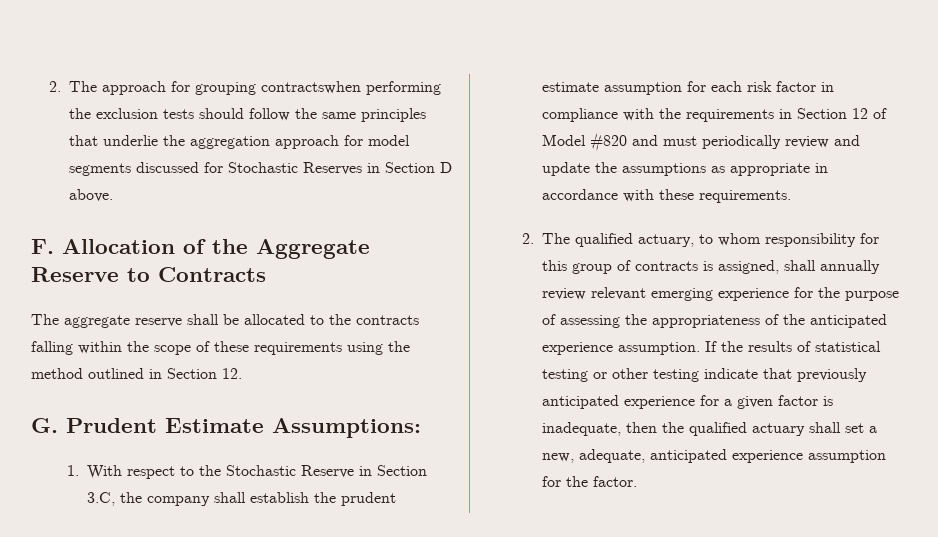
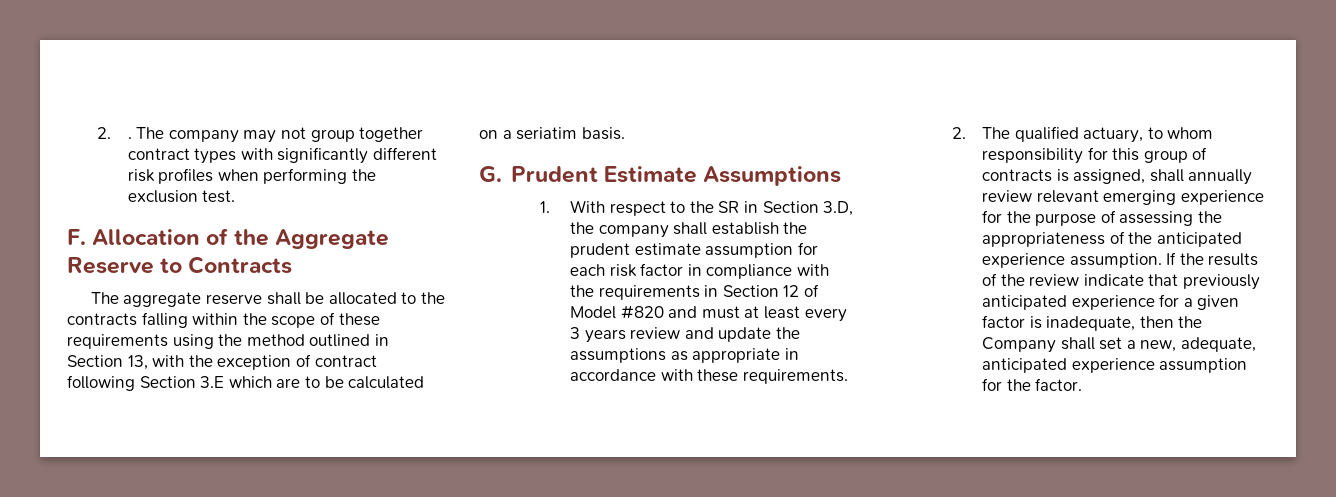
- 2. The approach for grouping contractswhen performing the exclusion tests should follow the same principles that underlie the aggregation approach for model segments discussed for Stochastic Reserves in Section D above.
+ 2. . The company may not group together contract types with significantly different risk profiles when performing the exclusion test.
- The aggregate reserve shall be allocated to the contracts falling within the scope of these requirements using the method outlined in Section 12.
+ The aggregate reserve shall be allocated to the contracts falling within the scope of these requirements using the method outlined in Section 13, with the exception of contract following Section 3.E which are to be calculated on a seriatim basis.
- G. Prudent Estimate Assumptions:
+ G. Prudent Estimate Assumptions
- 1. With respect to the Stochastic Reserve in Section 3.C, the company shall establish the prudent estimate assumption for each risk factor in compliance with the requirements in Section 12 of Model #820 and must periodically review and update the assumptions as appropriate in accordance with these requirements.
+ 1. With respect to the SR in Section 3.D, the company shall establish the prudent estimate assumption for each risk factor in compliance with the requirements in Section 12 of Model #820 and must at least every 3 years review and update the assumptions as appropriate in accordance with these requirements.
- If the results of statistical testing or other testing indicate that previously anticipated experience for a given factor is inadequate, then the qualified actuary shall set a new, adequate, anticipated experience assumption for the factor.
+ If the results of the review indicate that previously anticipated experience for a given factor is inadequate, then the Company shall set a new, adequate, anticipated experience assumption for the factor.

